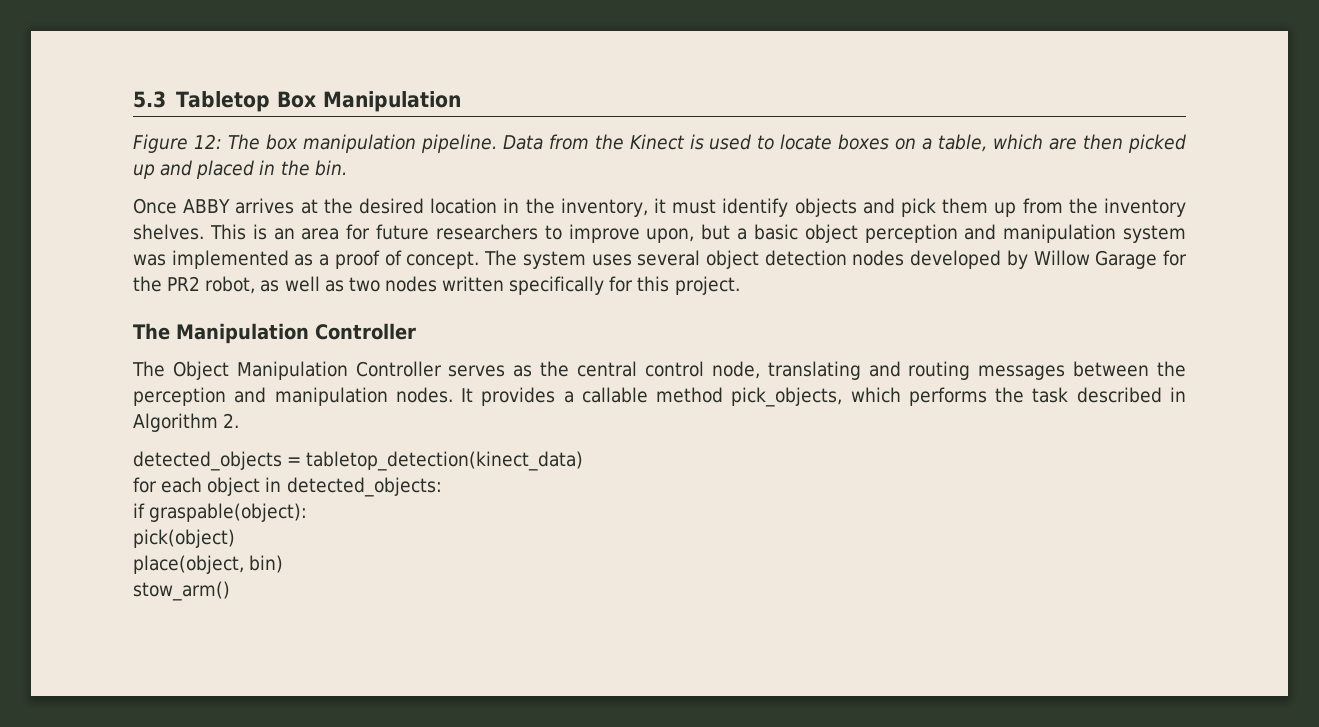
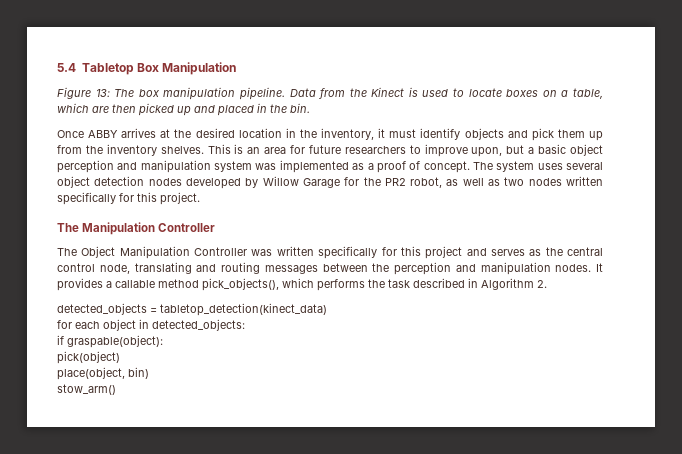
- 5.3 Tabletop Box Manipulation
+ 5.4 Tabletop Box Manipulation
- Figure 12: The box manipulation pipeline.
+ Figure 13: The box manipulation pipeline.
- The Object Manipulation Controller serves as the central control node, translating and routing messages between the perception and manipulation nodes.
+ The Object Manipulation Controller was written specifically for this project and serves as the central control node, translating and routing messages between the perception and manipulation nodes.
- It provides a callable method pick_objects, which performs the task described in Algorithm 2.
+ It provides a callable method pick_objects(), which performs the task described in Algorithm 2.

